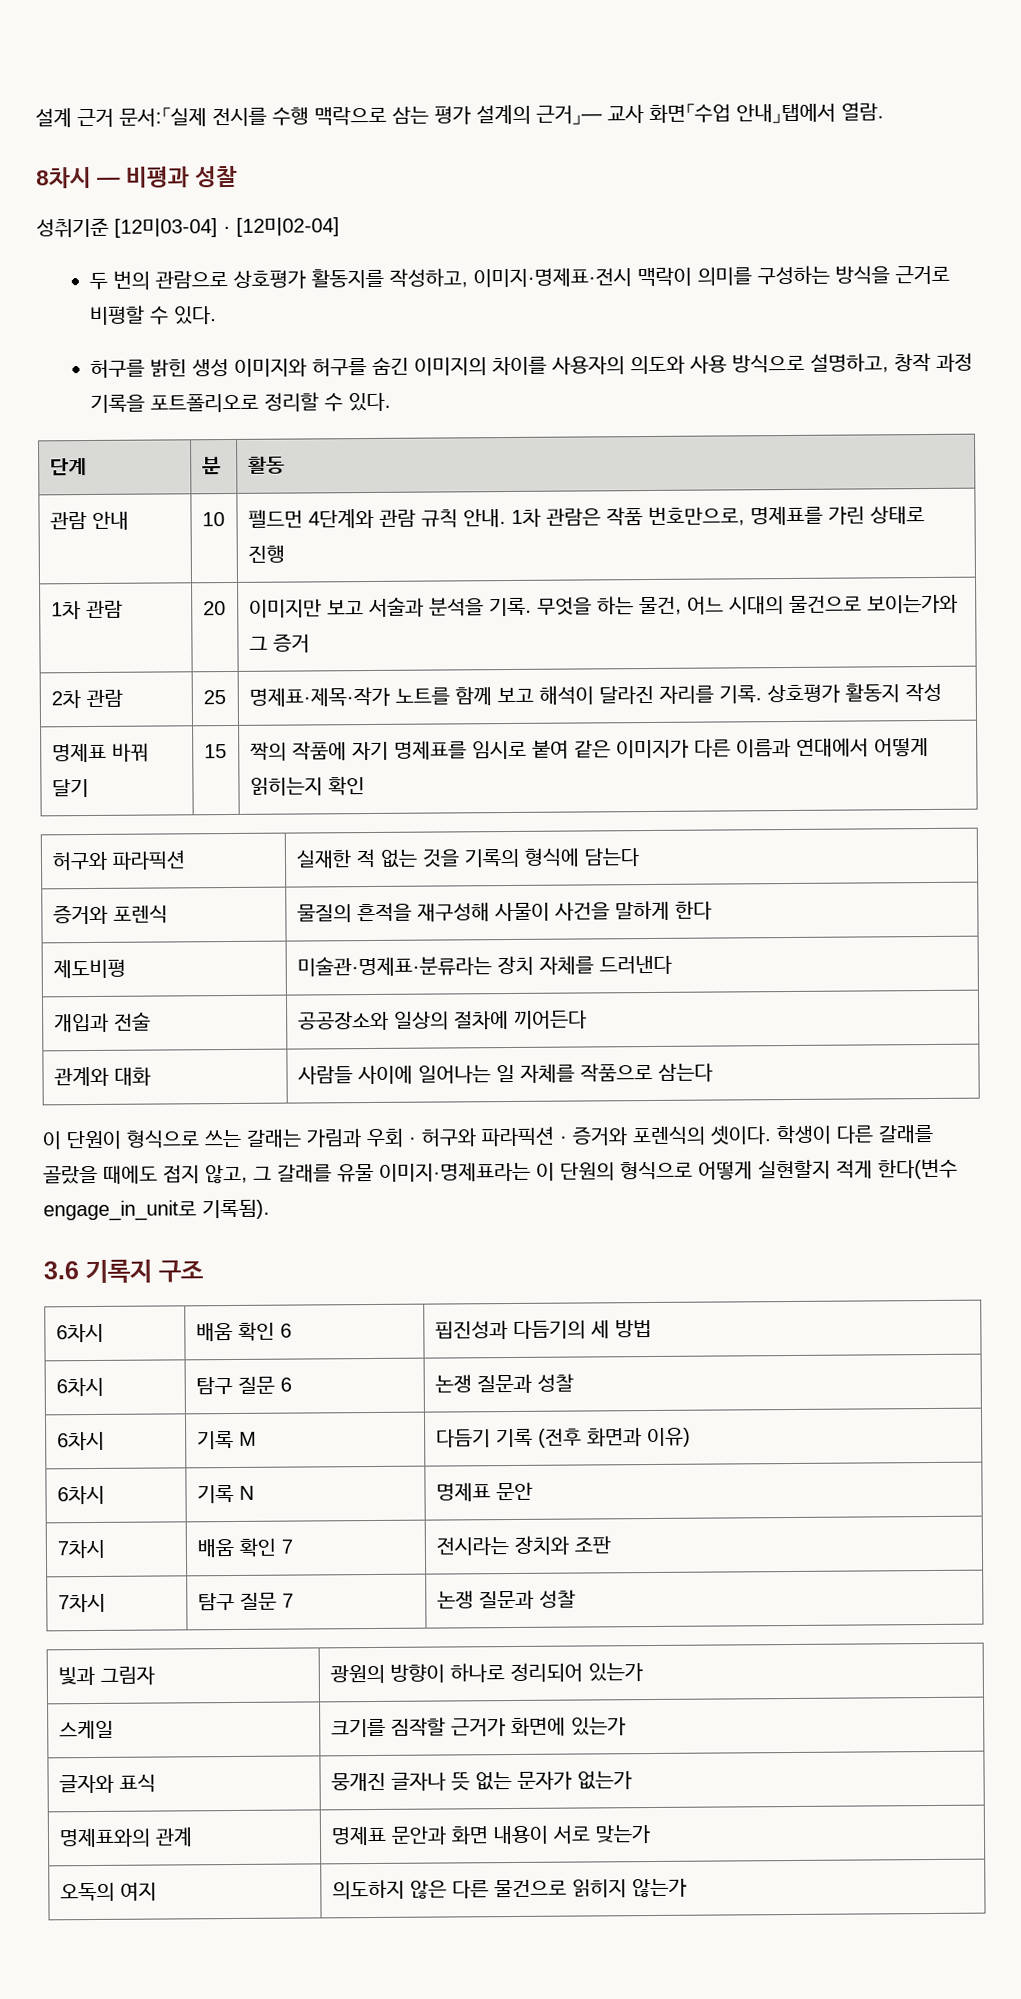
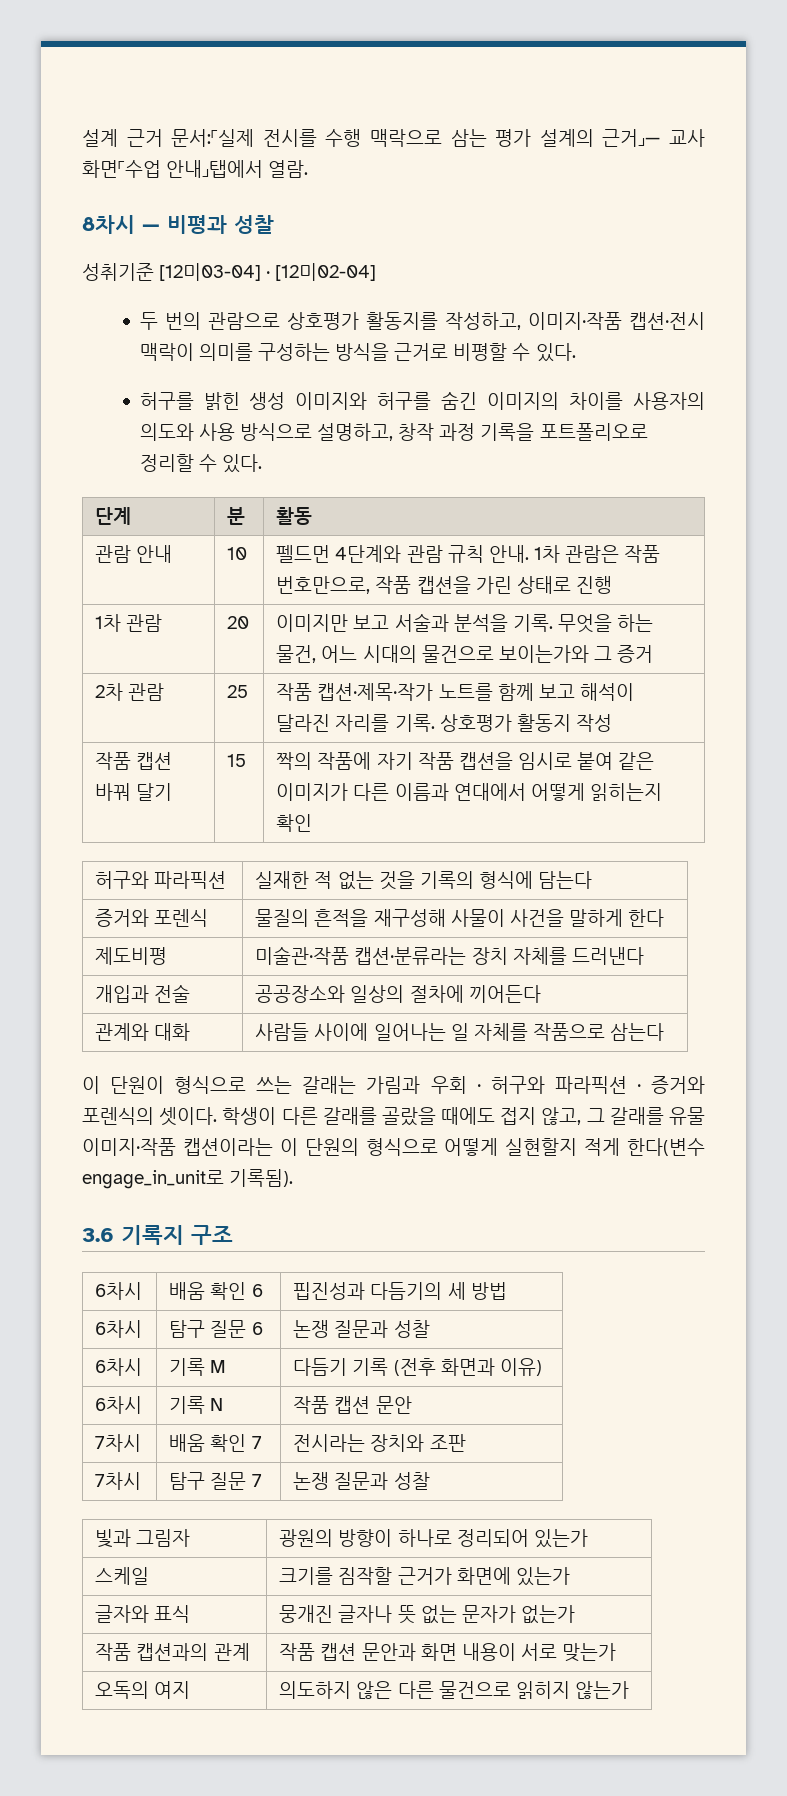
- 두 번의 관람으로 상호평가 활동지를 작성하고, 이미지·명제표·전시 맥락이 의미를 구성하는 방식을 근거로 비평할 수 있다.
+ 두 번의 관람으로 상호평가 활동지를 작성하고, 이미지·작품 캡션·전시 맥락이 의미를 구성하는 방식을 근거로 비평할 수 있다.
- 관람 안내 | 10 | 펠드먼 4단계와 관람 규칙 안내. 1차 관람은 작품 번호만으로, 명제표를 가린 상태로 진행
+ 관람 안내 | 10 | 펠드먼 4단계와 관람 규칙 안내. 1차 관람은 작품 번호만으로, 작품 캡션을 가린 상태로 진행
- 2차 관람 | 25 | 명제표·제목·작가 노트를 함께 보고 해석이 달라진 자리를 기록. 상호평가 활동지 작성
+ 2차 관람 | 25 | 작품 캡션·제목·작가 노트를 함께 보고 해석이 달라진 자리를 기록. 상호평가 활동지 작성
- 명제표 바꿔 달기 | 15 | 짝의 작품에 자기 명제표를 임시로 붙여 같은 이미지가 다른 이름과 연대에서 어떻게 읽히는지 확인
+ 작품 캡션 바꿔 달기 | 15 | 짝의 작품에 자기 작품 캡션을 임시로 붙여 같은 이미지가 다른 이름과 연대에서 어떻게 읽히는지 확인
- 제도비평 | 미술관·명제표·분류라는 장치 자체를 드러낸다
+ 제도비평 | 미술관·작품 캡션·분류라는 장치 자체를 드러낸다
- 학생이 다른 갈래를 골랐을 때에도 접지 않고, 그 갈래를 유물 이미지·명제표라는 이 단원의 형식으로 어떻게 실현할지 적게 한다(변수 engage_in_unit로 기록됨).
+ 학생이 다른 갈래를 골랐을 때에도 접지 않고, 그 갈래를 유물 이미지·작품 캡션이라는 이 단원의 형식으로 어떻게 실현할지 적게 한다(변수 engage_in_unit로 기록됨).
- 6차시 | 기록 N | 명제표 문안
+ 6차시 | 기록 N | 작품 캡션 문안
- 명제표와의 관계 | 명제표 문안과 화면 내용이 서로 맞는가
+ 작품 캡션과의 관계 | 작품 캡션 문안과 화면 내용이 서로 맞는가

